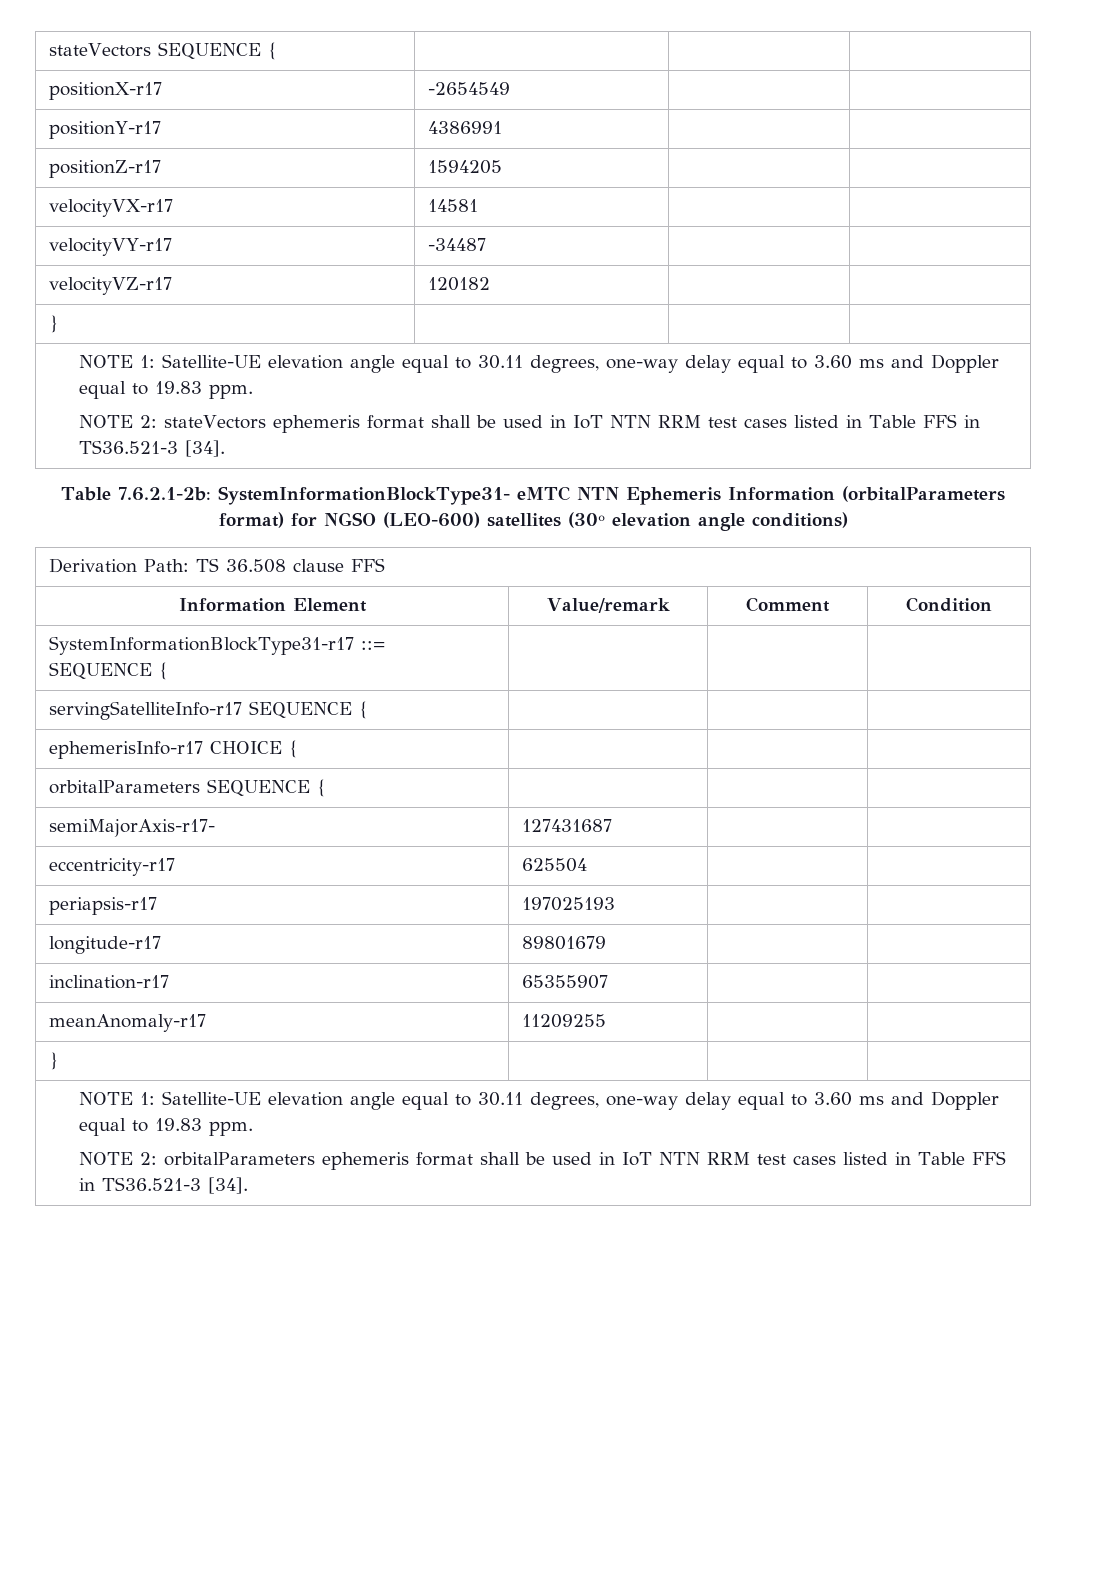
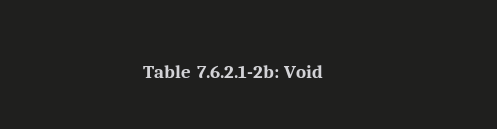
- stateVectors SEQUENCE { | | |
- positionX-r17 | -2654549 | |
- positionY-r17 | 4386991 | |
- positionZ-r17 | 1594205 | |
- velocityVX-r17 | 14581 | |
- velocityVY-r17 | -34487 | |
- velocityVZ-r17 | 120182 | |
- } | | |
- NOTE 1: Satellite-UE elevation angle equal to 30.11 degrees, one-way delay equal to 3.60 ms and Doppler equal to 19.83 ppm.
- NOTE 2: stateVectors ephemeris format shall be used in IoT NTN RRM test cases listed in Table FFS in TS36.521-3 [34].
- Table 7.6.2.1-2b: SystemInformationBlockType31- eMTC NTN Ephemeris Information (orbitalParameters format) for NGSO (LEO-600) satellites (30º elevation angle conditions)
- Derivation Path: TS 36.508 clause FFS
- Information Element | Value/remark | Comment | Condition
- SystemInformationBlockType31-r17 ::= SEQUENCE { | | |
- servingSatelliteInfo-r17 SEQUENCE { | | |
- ephemerisInfo-r17 CHOICE { | | |
- orbitalParameters SEQUENCE { | | |
- semiMajorAxis-r17- | 127431687 | |
- eccentricity-r17 | 625504 | |
- periapsis-r17 | 197025193 | |
- longitude-r17 | 89801679 | |
- inclination-r17 | 65355907 | |
- meanAnomaly-r17 | 11209255 | |
- } | | |
- NOTE 1: Satellite-UE elevation angle equal to 30.11 degrees, one-way delay equal to 3.60 ms and Doppler equal to 19.83 ppm.
- NOTE 2: orbitalParameters ephemeris format shall be used in IoT NTN RRM test cases listed in Table FFS in TS36.521-3 [34].
+ Table 7.6.2.1-2b: Void

